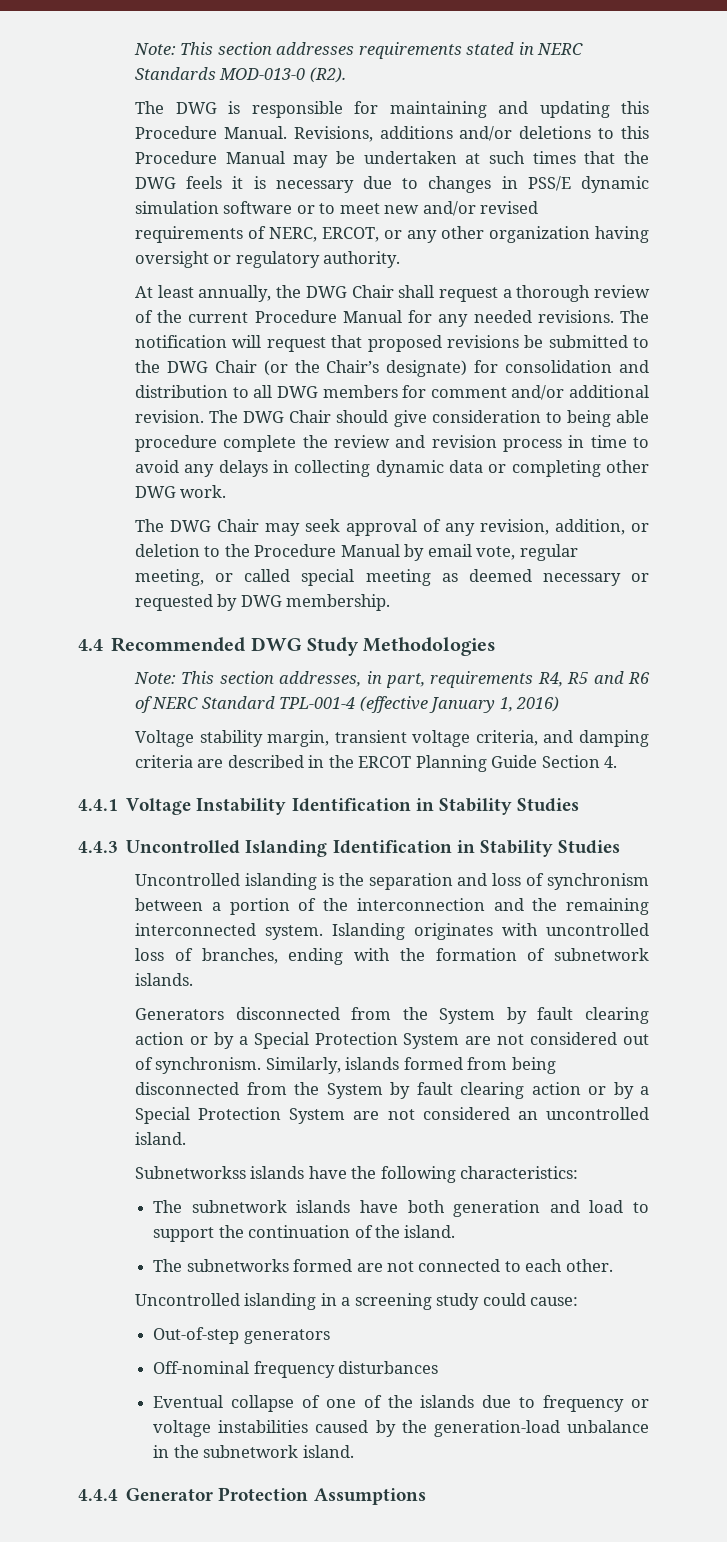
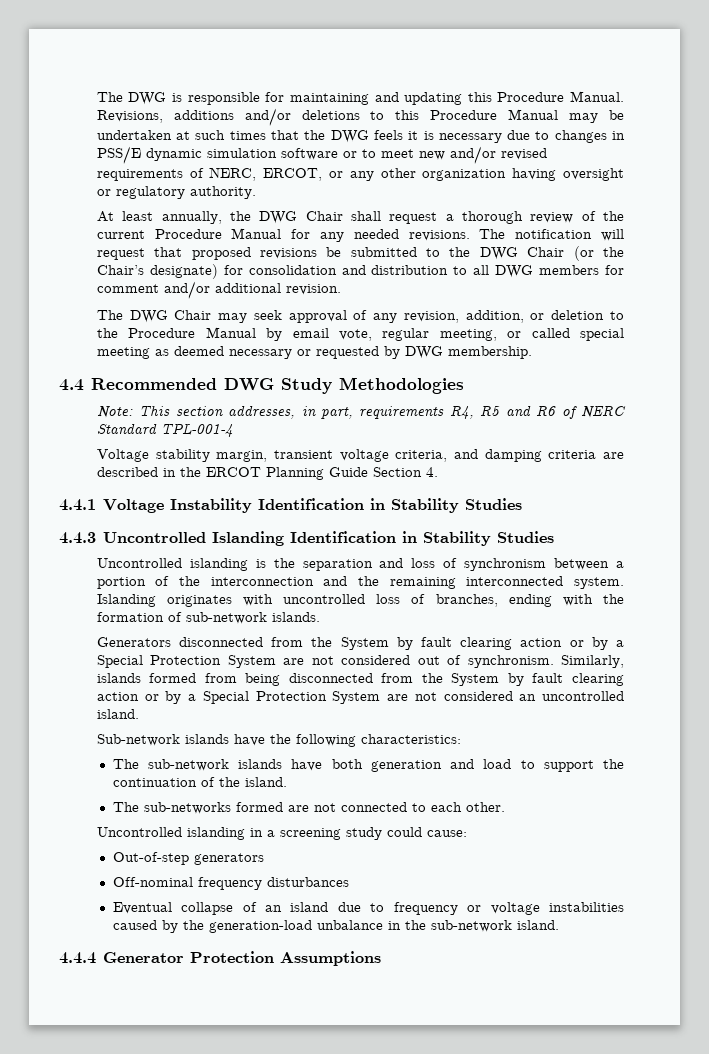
- Note: This section addresses requirements stated in NERC Standards MOD-013-0 (R2).
- The DWG Chair should give consideration to being able procedure complete the review and revision process in time to avoid any delays in collecting dynamic data or completing other DWG work.
- Note: This section addresses, in part, requirements R4, R5 and R6 of NERC Standard TPL-001-4 (effective January 1, 2016)
+ Note: This section addresses, in part, requirements R4, R5 and R6 of NERC Standard TPL-001-4
- Islanding originates with uncontrolled loss of branches, ending with the formation of subnetwork islands.
+ Islanding originates with uncontrolled loss of branches, ending with the formation of sub-network islands.
- Subnetworkss islands have the following characteristics:
+ Sub-network islands have the following characteristics:
- The subnetwork islands have both generation and load to support the continuation of the island.
+ The sub-network islands have both generation and load to support the continuation of the island.
- The subnetworks formed are not connected to each other.
+ The sub-networks formed are not connected to each other.
- Eventual collapse of one of the islands due to frequency or voltage instabilities caused by the generation-load unbalance in the subnetwork island.
+ Eventual collapse of an island due to frequency or voltage instabilities caused by the generation-load unbalance in the sub-network island.

